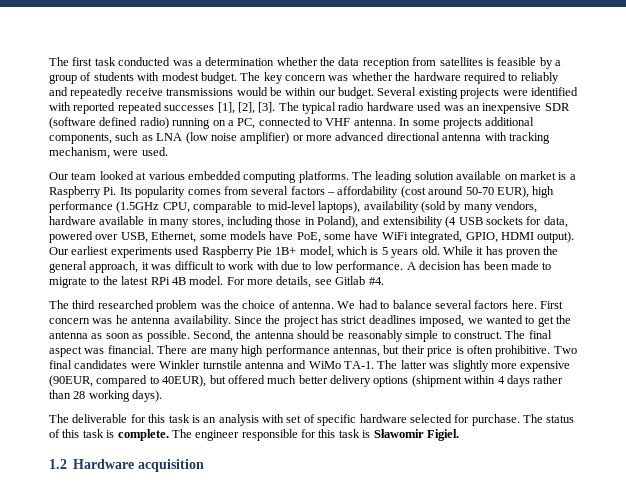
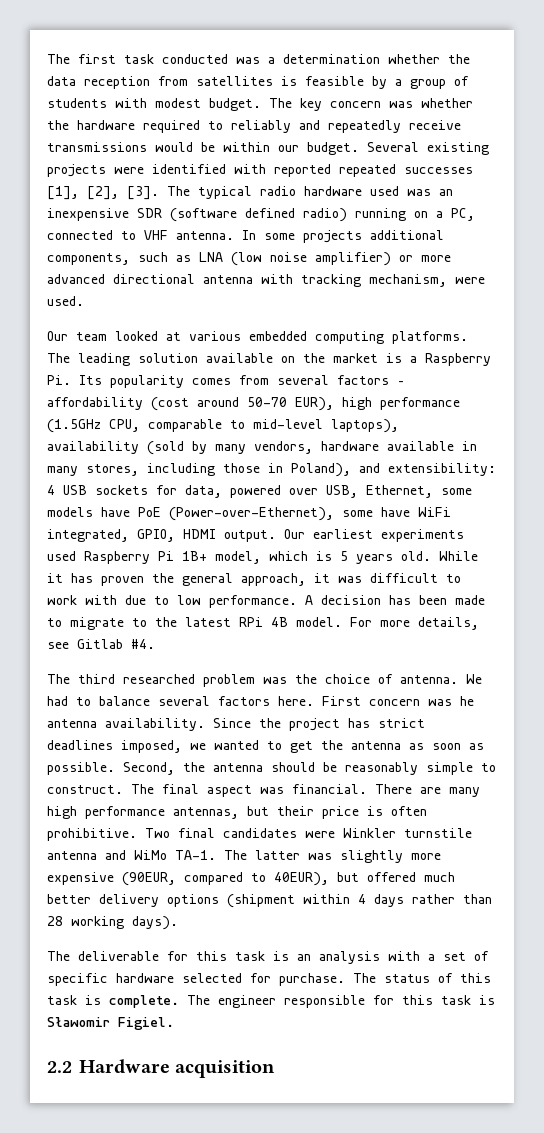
- The leading solution available on market is a Raspberry Pi. Its popularity comes from several factors – affordability (cost around 50-70 EUR), high performance (1.5GHz CPU, comparable to mid-level laptops), availability (sold by many vendors, hardware available in many stores, including those in Poland), and extensibility (4 USB sockets for data, powered over USB, Ethernet, some models have PoE, some have WiFi integrated, GPIO, HDMI output).
+ The leading solution available on the market is a Raspberry Pi. Its popularity comes from several factors – affordability (cost around 50-70 EUR), high performance (1.5GHz CPU, comparable to mid-level laptops), availability (sold by many vendors, hardware available in many stores, including those in Poland), and extensibility: 4 USB sockets for data, powered over USB, Ethernet, some models have PoE (Power-over-Ethernet), some have WiFi integrated, GPIO, HDMI output.
- Our earliest experiments used Raspberry Pie 1B+ model, which is 5 years old.
+ Our earliest experiments used Raspberry Pi 1B+ model, which is 5 years old.
- The deliverable for this task is an analysis with set of specific hardware selected for purchase.
+ The deliverable for this task is an analysis with a set of specific hardware selected for purchase.
- 1.2 Hardware acquisition
+ 2.2 Hardware acquisition

